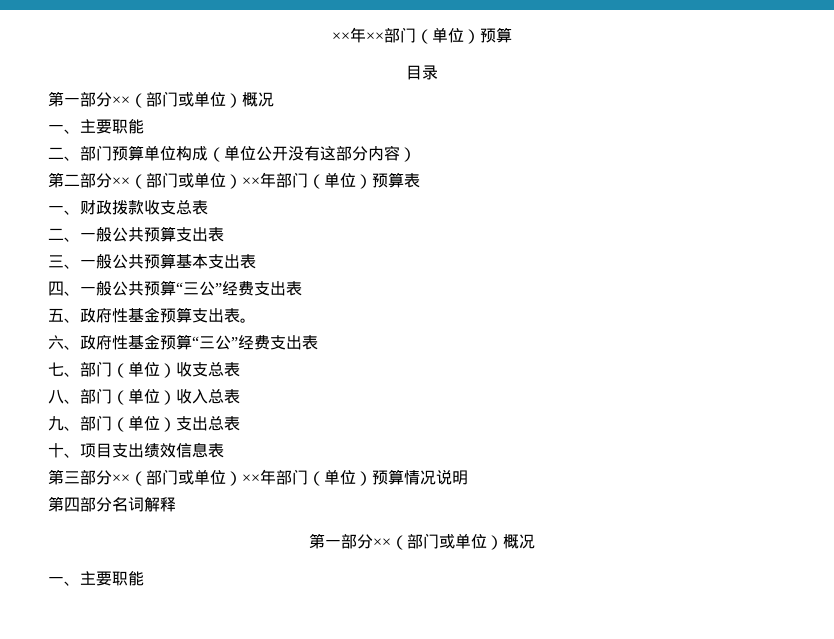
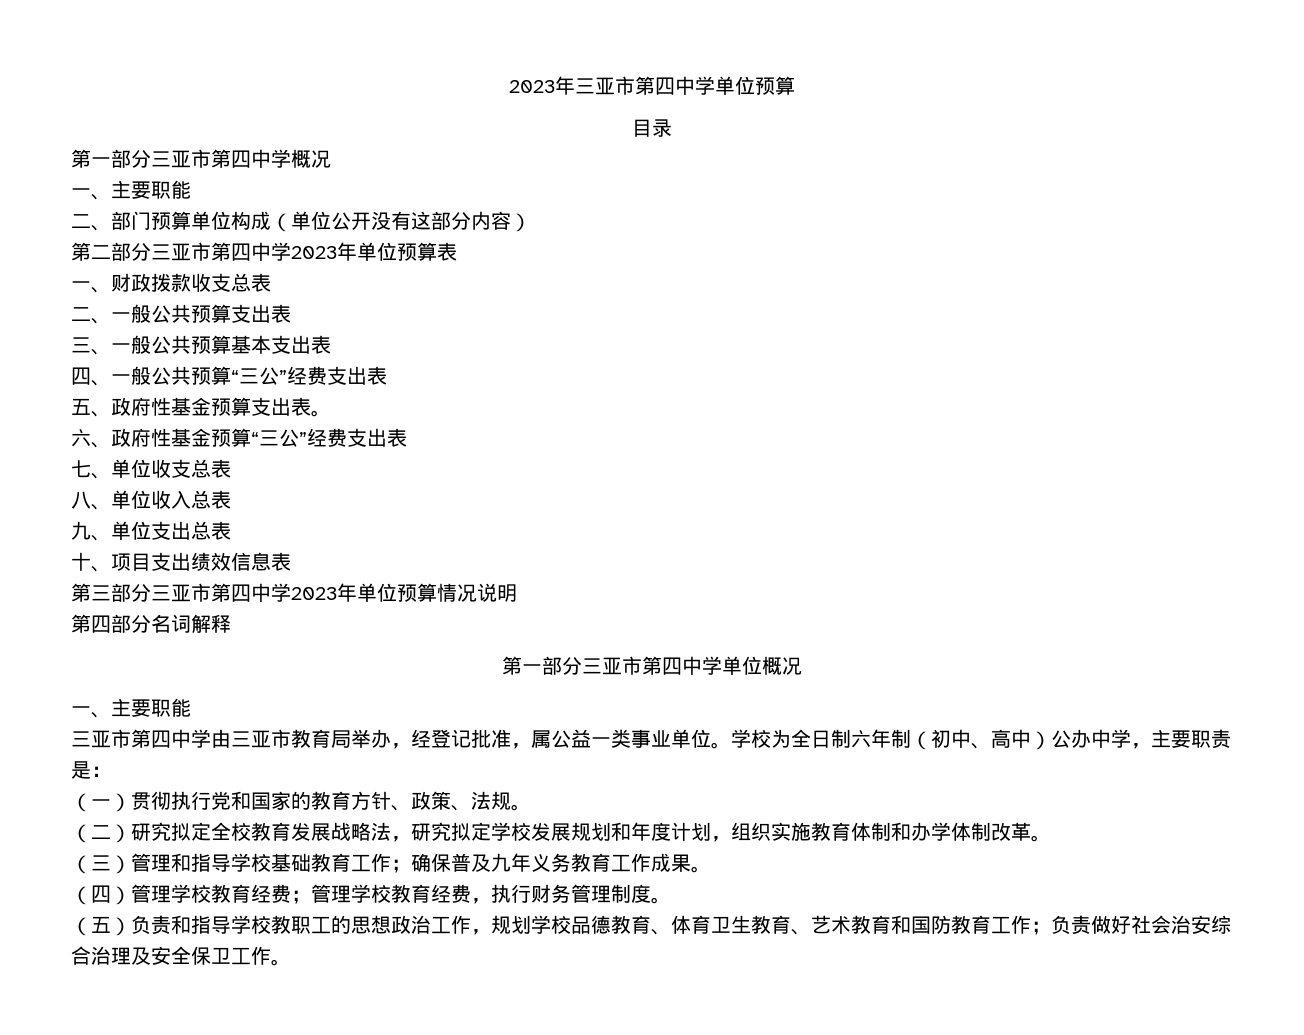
- ××年××部门（单位）预算
+ 2023年三亚市第四中学单位预算
  目录
- 第一部分××（部门或单位）概况
+ 第一部分三亚市第四中学概况
- 第二部分××（部门或单位）××年部门（单位）预算表
+ 第二部分三亚市第四中学2023年单位预算表
- 七、部门（单位）收支总表
+ 七、单位收支总表
- 八、部门（单位）收入总表
+ 八、单位收入总表
- 九、部门（单位）支出总表
+ 九、单位支出总表
- 第三部分××（部门或单位）××年部门（单位）预算情况说明
+ 第三部分三亚市第四中学2023年单位预算情况说明
  第四部分名词解释
- 第一部分××（部门或单位）概况
+ 第一部分三亚市第四中学单位概况
  一、主要职能
+ 三亚市第四中学由三亚市教育局举办，经登记批准，属公益一类事业单位。学校为全日制六年制（初中、高中）公办中学，主要职责是：
+ （一）贯彻执行党和国家的教育方针、政策、法规。
+ （二）研究拟定全校教育发展战略法，研究拟定学校发展规划和年度计划，组织实施教育体制和办学体制改革。
+ （三）管理和指导学校基础教育工作；确保普及九年义务教育工作成果。
+ （四）管理学校教育经费；管理学校教育经费，执行财务管理制度。
+ （五）负责和指导学校教职工的思想政治工作，规划学校品德教育、体育卫生教育、艺术教育和国防教育工作；负责做好社会治安综合治理及安全保卫工作。

